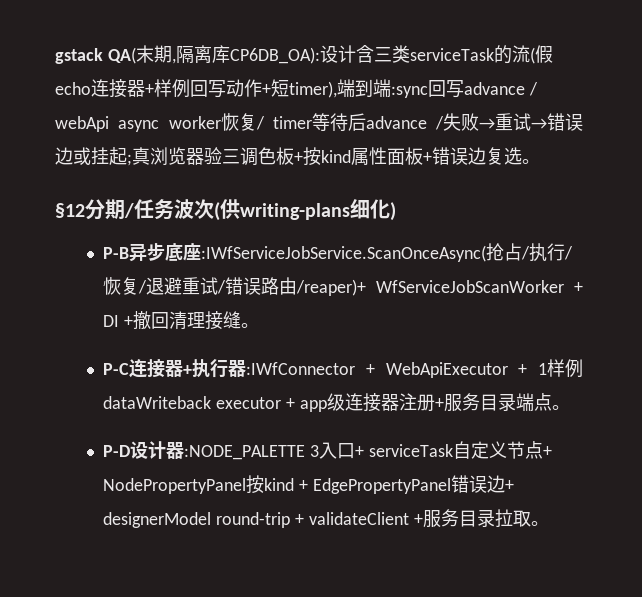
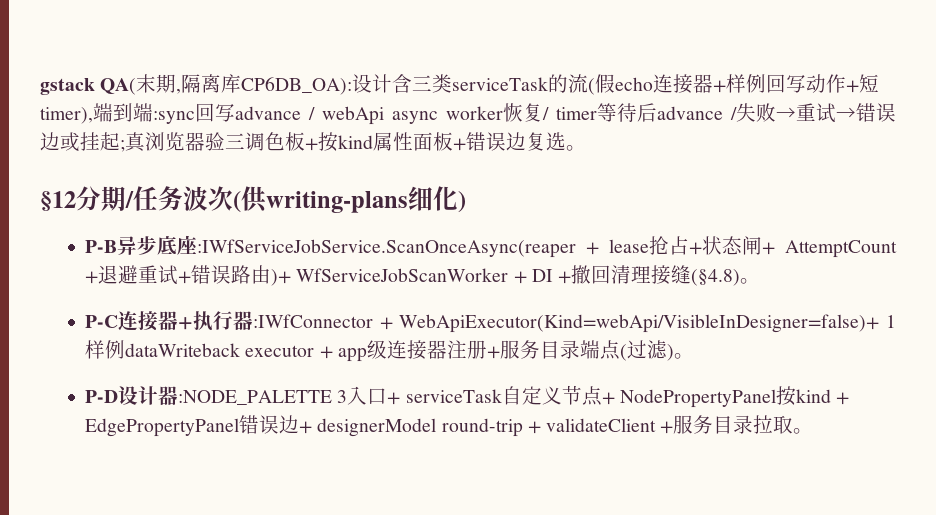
- P-B异步底座:IWfServiceJobService.ScanOnceAsync(抢占/执行/恢复/退避重试/错误路由/reaper)+ WfServiceJobScanWorker + DI +撤回清理接缝。
+ P-B异步底座:IWfServiceJobService.ScanOnceAsync(reaper + lease抢占+状态闸+ AttemptCount +退避重试+错误路由)+ WfServiceJobScanWorker + DI +撤回清理接缝(§4.8)。
- P-C连接器+执行器:IWfConnector + WebApiExecutor + 1样例dataWriteback executor + app级连接器注册+服务目录端点。
+ P-C连接器+执行器:IWfConnector + WebApiExecutor(Kind=webApi/VisibleInDesigner=false)+ 1样例dataWriteback executor + app级连接器注册+服务目录端点(过滤)。

